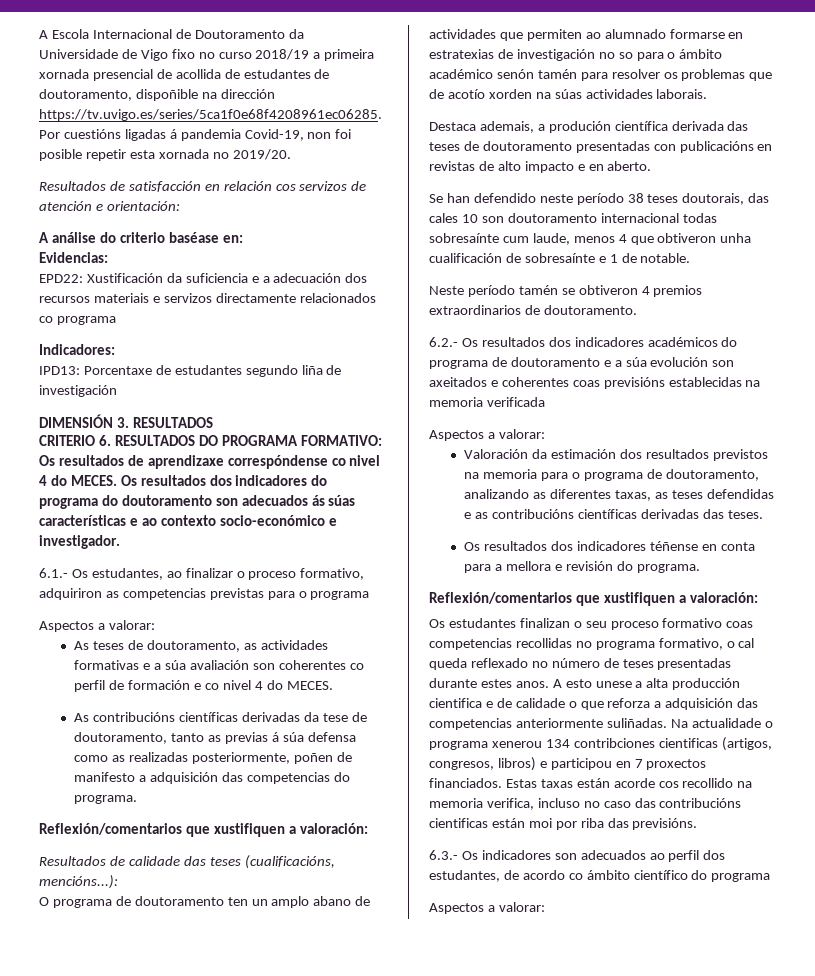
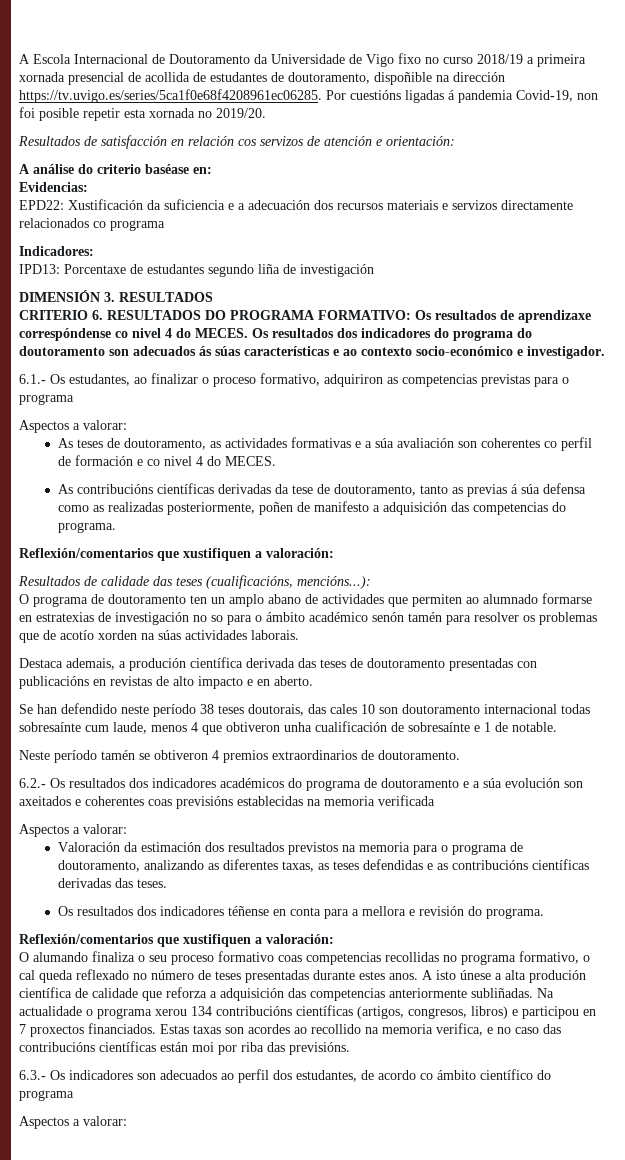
- Os estudantes finalizan o seu proceso formativo coas competencias recollidas no programa formativo, o cal queda reflexado no número de teses presentadas durante estes anos.
+ O alumando finaliza o seu proceso formativo coas competencias recollidas no programa formativo, o cal queda reflexado no número de teses presentadas durante estes anos.
- A esto unese a alta producción cientifica e de calidade o que reforza a adquisición das competencias anteriormente suliñadas.
+ A isto únese a alta produción científica de calidade que reforza a adquisición das competencias anteriormente subliñadas.
- Na actualidade o programa xenerou 134 contribciones cientificas (artigos, congresos, libros) e participou en 7 proxectos financiados.
+ Na actualidade o programa xerou 134 contribucións científicas (artigos, congresos, libros) e participou en 7 proxectos financiados.
- Estas taxas están acorde cos recollido na memoria verifica, incluso no caso das contribucións cientificas están moi por riba das previsións.
+ Estas taxas son acordes ao recollido na memoria verifica, e no caso das contribucións científicas están moi por riba das previsións.

